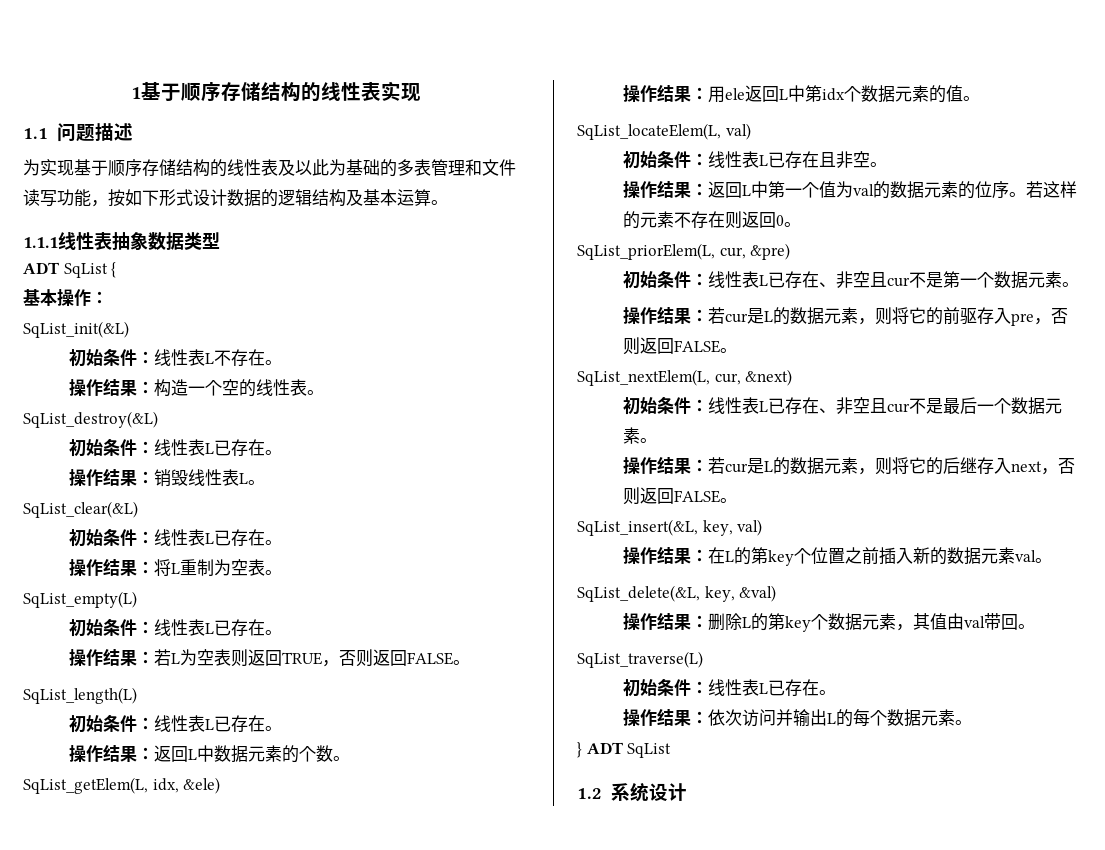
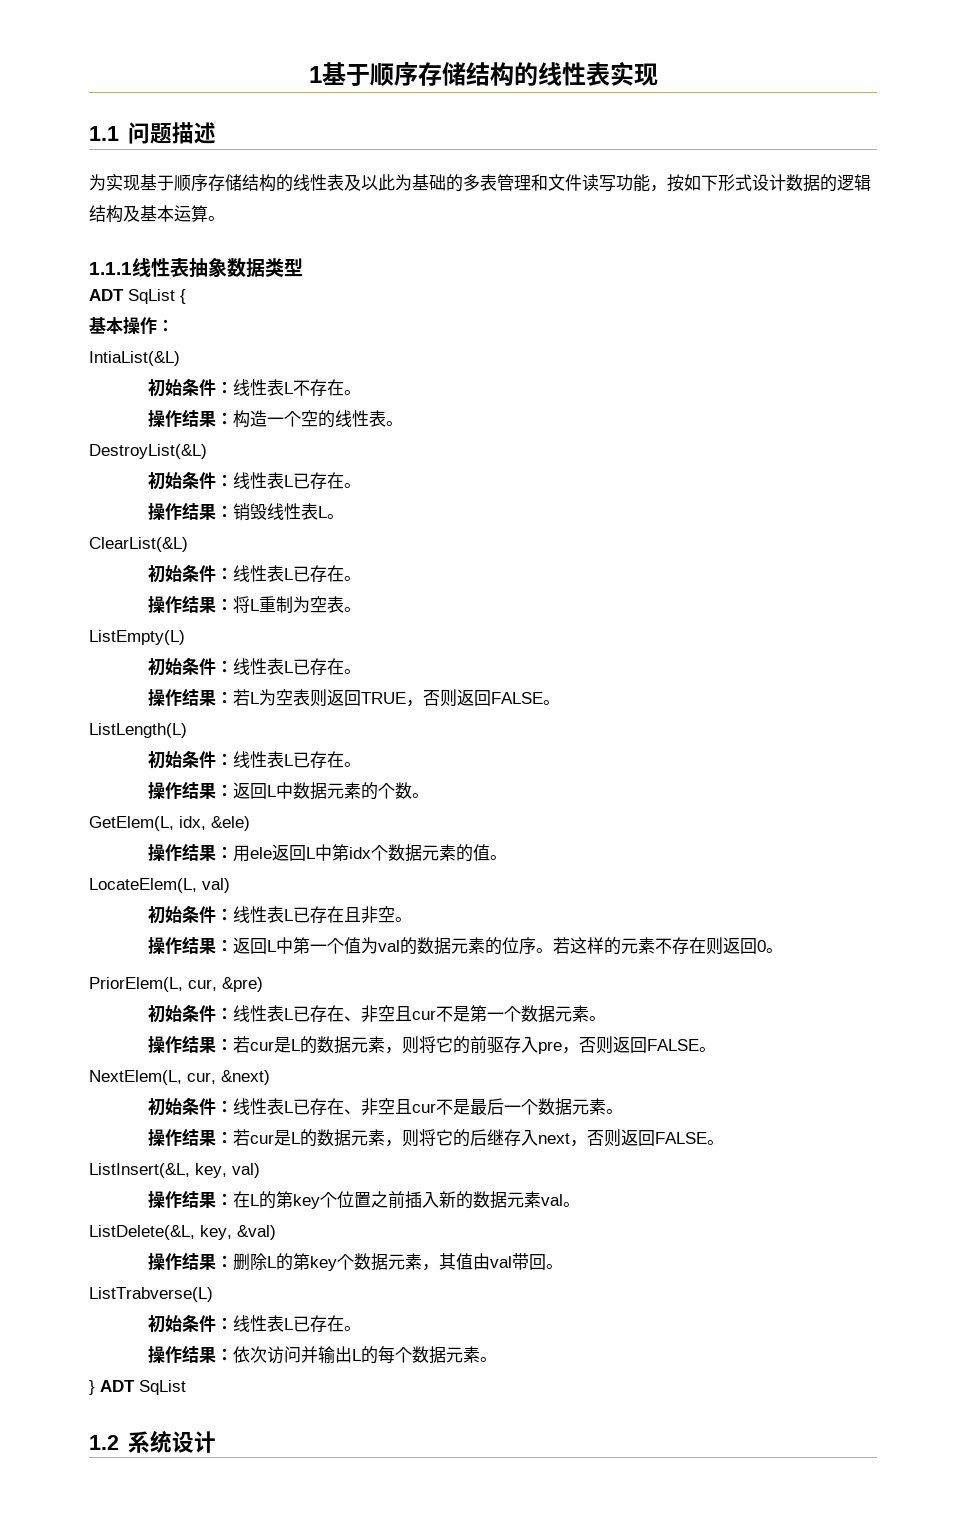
- SqList_init(&L)
+ IntiaList(&L)
- SqList_destroy(&L)
+ DestroyList(&L)
- SqList_clear(&L)
+ ClearList(&L)
- SqList_empty(L)
+ ListEmpty(L)
- SqList_length(L)
+ ListLength(L)
- SqList_getElem(L, idx, &ele)
+ GetElem(L, idx, &ele)
- SqList_locateElem(L, val)
+ LocateElem(L, val)
- SqList_priorElem(L, cur, &pre)
+ PriorElem(L, cur, &pre)
- SqList_nextElem(L, cur, &next)
+ NextElem(L, cur, &next)
- SqList_insert(&L, key, val)
+ ListInsert(&L, key, val)
- SqList_delete(&L, key, &val)
+ ListDelete(&L, key, &val)
- SqList_traverse(L)
+ ListTrabverse(L)

